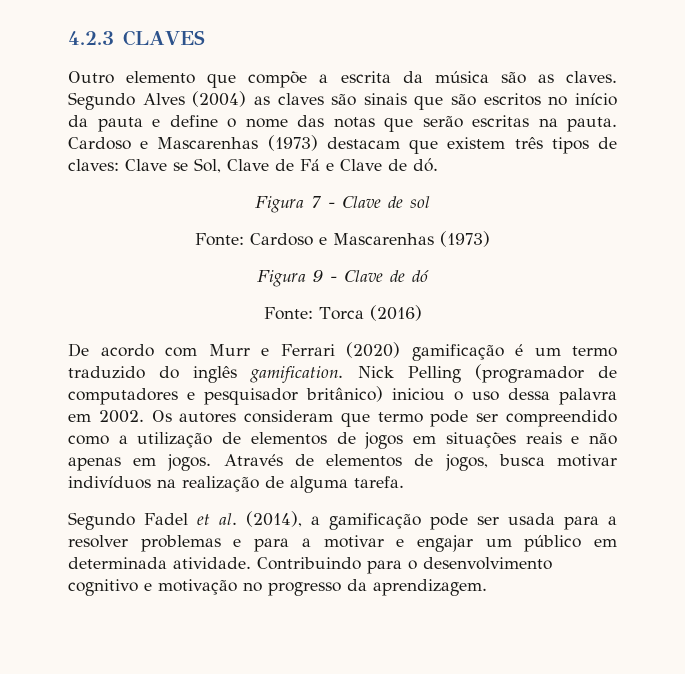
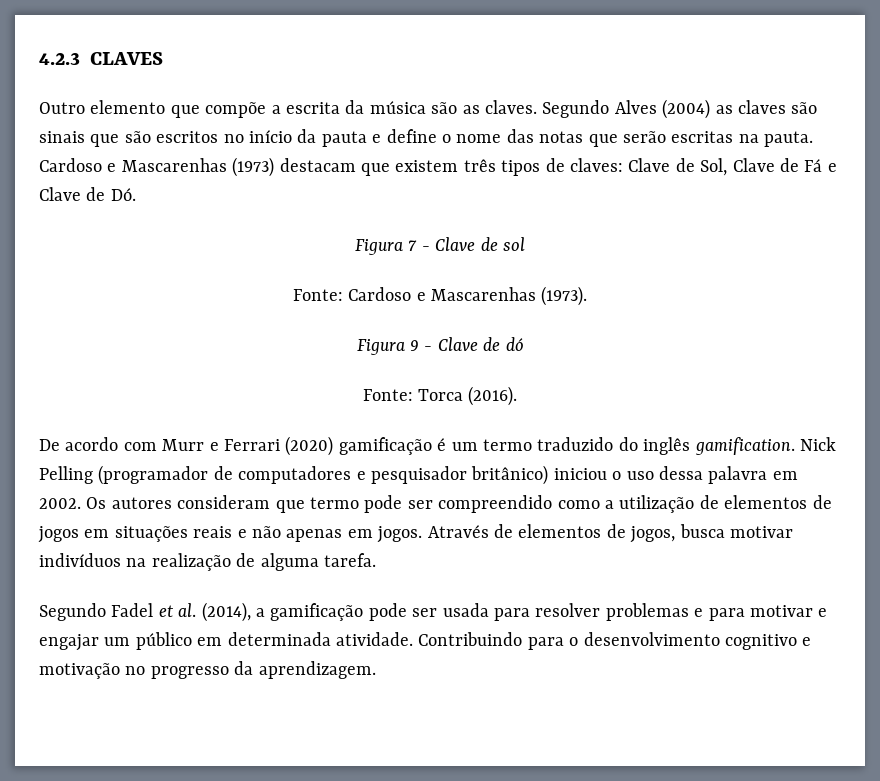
- Cardoso e Mascarenhas (1973) destacam que existem três tipos de claves: Clave se Sol, Clave de Fá e Clave de dó.
+ Cardoso e Mascarenhas (1973) destacam que existem três tipos de claves: Clave de Sol, Clave de Fá e Clave de Dó.
- Fonte: Cardoso e Mascarenhas (1973)
+ Fonte: Cardoso e Mascarenhas (1973).
- Fonte: Torca (2016)
+ Fonte: Torca (2016).
- Segundo Fadel et al. (2014), a gamificação pode ser usada para a resolver problemas e para a motivar e engajar um público em determinada atividade.
+ Segundo Fadel et al. (2014), a gamificação pode ser usada para resolver problemas e para motivar e engajar um público em determinada atividade.

